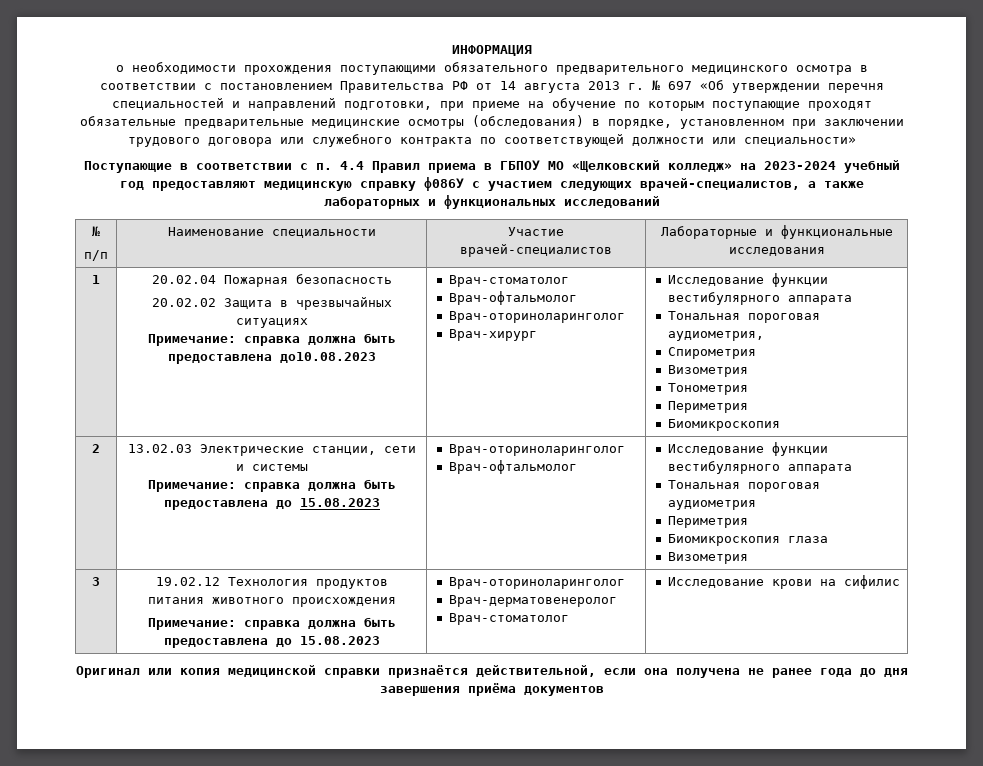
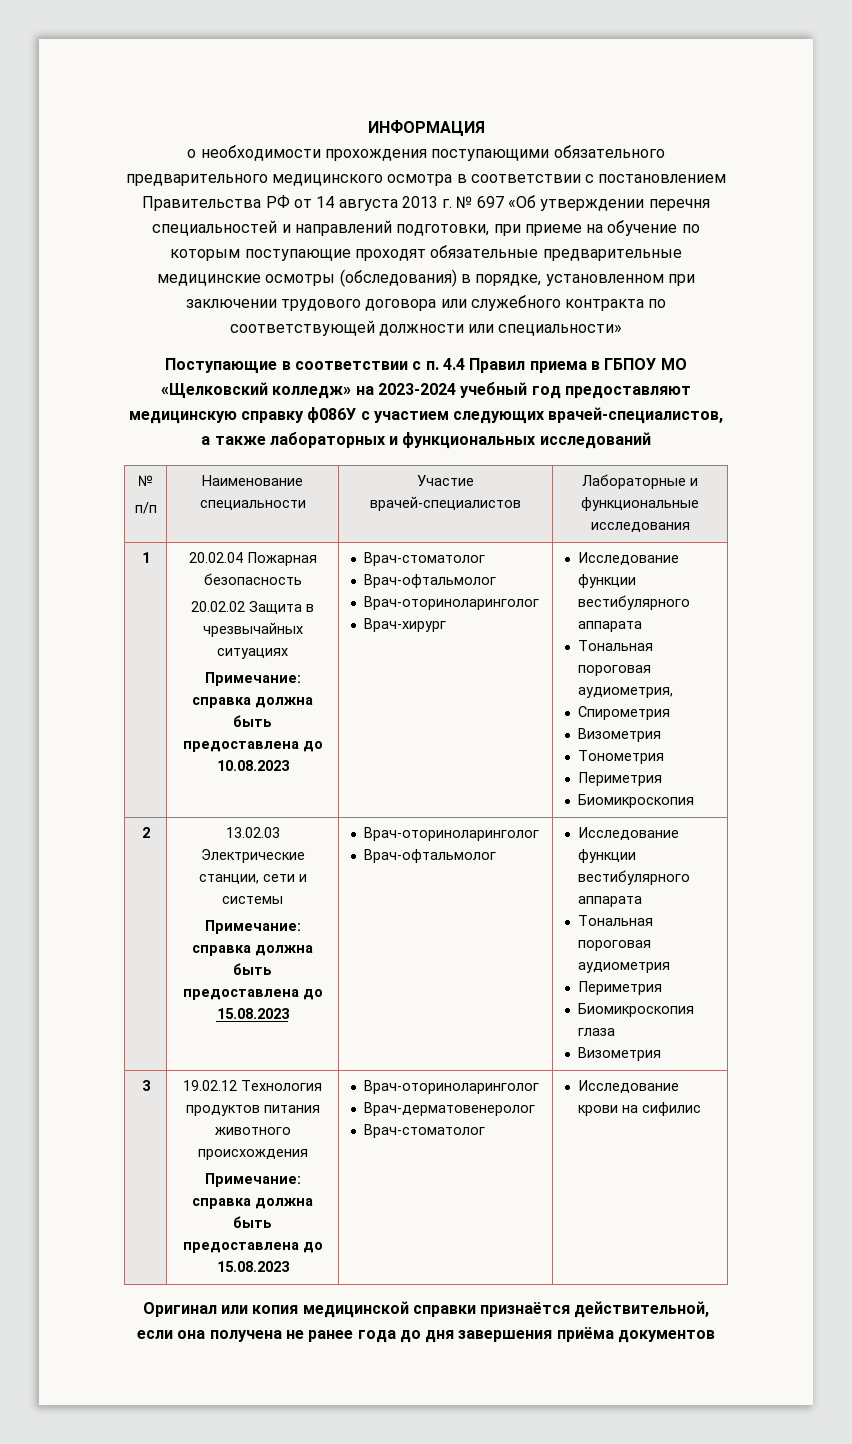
  1 | 20.02.04 Пожарная безопасность
  20.02.02 Защита в чрезвычайных ситуациях
- Примечание: справка должна быть предоставлена до10.08.2023 | Врач-стоматолог
+ Примечание: справка должна быть предоставлена до 10.08.2023 | Врач-стоматолог

